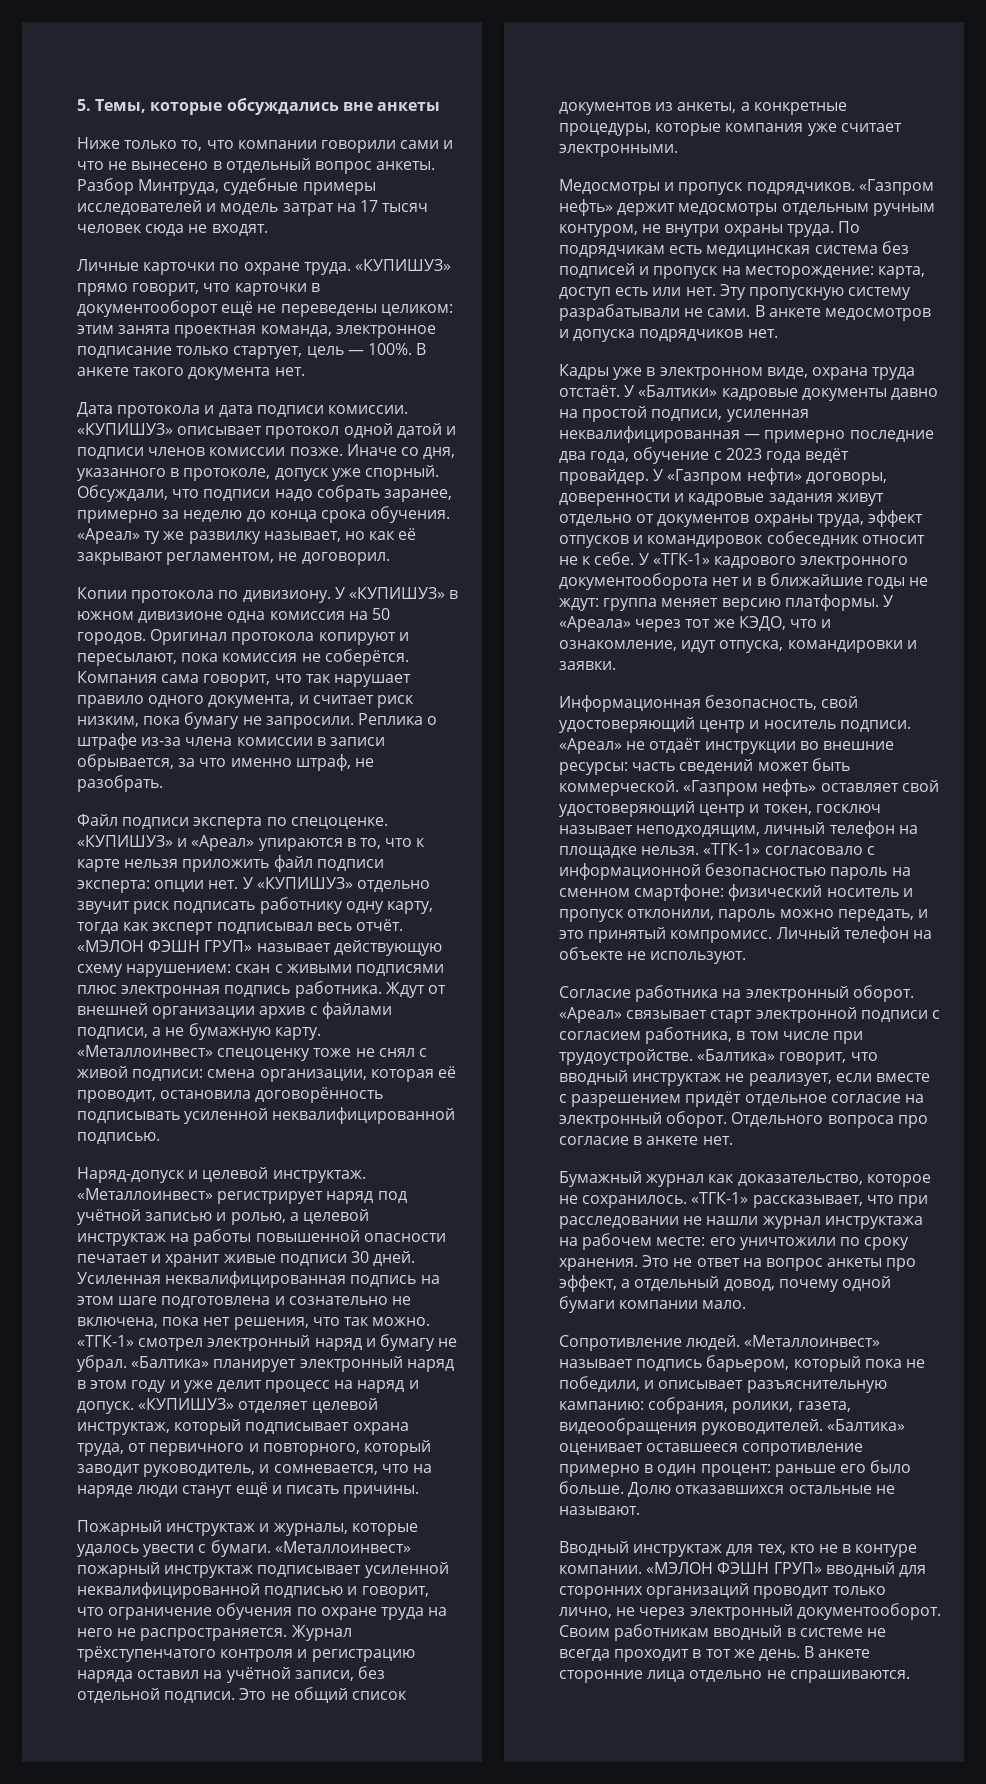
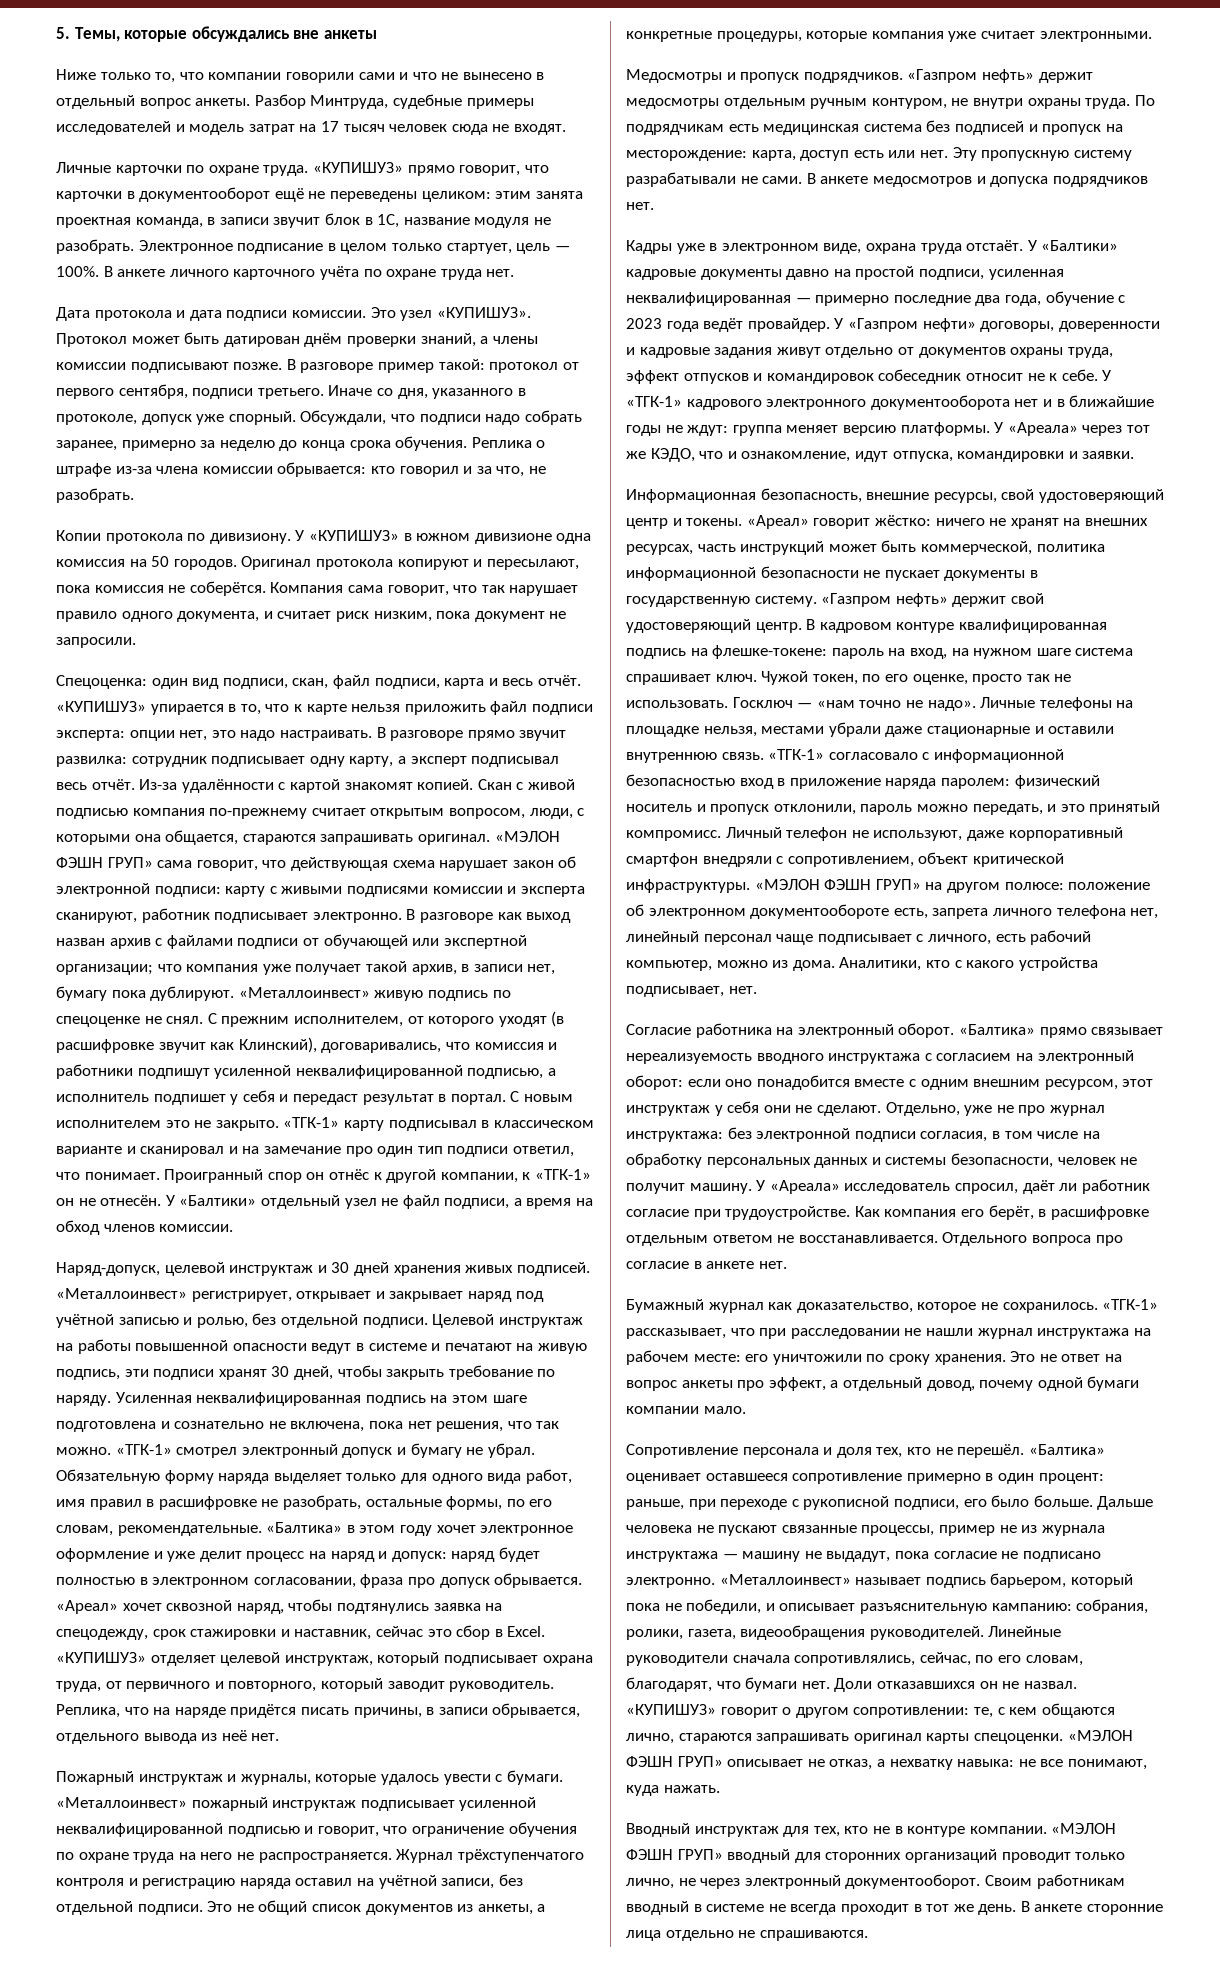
- «КУПИШУЗ» прямо говорит, что карточки в документооборот ещё не переведены целиком: этим занята проектная команда, электронное подписание только стартует, цель — 100%.
+ «КУПИШУЗ» прямо говорит, что карточки в документооборот ещё не переведены целиком: этим занята проектная команда, в записи звучит блок в 1С, название модуля не разобрать. Электронное подписание в целом только стартует, цель — 100%.
- В анкете такого документа нет.
+ В анкете личного карточного учёта по охране труда нет.
- «КУПИШУЗ» описывает протокол одной датой и подписи членов комиссии позже.
+ Это узел «КУПИШУЗ». Протокол может быть датирован днём проверки знаний, а члены комиссии подписывают позже. В разговоре пример такой: протокол от первого сентября, подписи третьего.
- «Ареал» ту же развилку называет, но как её закрывают регламентом, не договорил.
+ Реплика о штрафе из-за члена комиссии обрывается: кто говорил и за что, не разобрать.
- Компания сама говорит, что так нарушает правило одного документа, и считает риск низким, пока бумагу не запросили. Реплика о штрафе из-за члена комиссии в записи обрывается, за что именно штраф, не разобрать.
- Файл подписи эксперта по спецоценке. «КУПИШУЗ» и «Ареал» упираются в то, что к карте нельзя приложить файл подписи эксперта: опции нет. У «КУПИШУЗ» отдельно звучит риск подписать работнику одну карту, тогда как эксперт подписывал весь отчёт. «МЭЛОН ФЭШН ГРУП» называет действующую схему нарушением: скан с живыми подписями плюс электронная подпись работника. Ждут от внешней организации архив с файлами подписи, а не бумажную карту. «Металлоинвест» спецоценку тоже не снял с живой подписи: смена организации, которая её проводит, остановила договорённость подписывать усиленной неквалифицированной подписью.
- Наряд-допуск и целевой инструктаж. «Металлоинвест» регистрирует наряд под учётной записью и ролью, а целевой инструктаж на работы повышенной опасности печатает и хранит живые подписи 30 дней.
+ Компания сама говорит, что так нарушает правило одного документа, и считает риск низким, пока документ не запросили.
+ Спецоценка: один вид подписи, скан, файл подписи, карта и весь отчёт. «КУПИШУЗ» упирается в то, что к карте нельзя приложить файл подписи эксперта: опции нет, это надо настраивать. В разговоре прямо звучит развилка: сотрудник подписывает одну карту, а эксперт подписывал весь отчёт. Из-за удалённости с картой знакомят копией. Скан с живой подписью компания по-прежнему считает открытым вопросом, люди, с которыми она общается, стараются запрашивать оригинал. «МЭЛОН ФЭШН ГРУП» сама говорит, что действующая схема нарушает закон об электронной подписи: карту с живыми подписями комиссии и эксперта сканируют, работник подписывает электронно. В разговоре как выход назван архив с файлами подписи от обучающей или экспертной организации; что компания уже получает такой архив, в записи нет, бумагу пока дублируют. «Металлоинвест» живую подпись по спецоценке не снял. С прежним исполнителем, от которого уходят (в расшифровке звучит как Клинский), договаривались, что комиссия и работники подпишут усиленной неквалифицированной подписью, а исполнитель подпишет у себя и передаст результат в портал. С новым исполнителем это не закрыто. «ТГК-1» карту подписывал в классическом варианте и сканировал и на замечание про один тип подписи ответил, что понимает. Проигранный спор он отнёс к другой компании, к «ТГК-1» он не отнесён. У «Балтики» отдельный узел не файл подписи, а время на обход членов комиссии.
+ Наряд-допуск, целевой инструктаж и 30 дней хранения живых подписей. «Металлоинвест» регистрирует, открывает и закрывает наряд под учётной записью и ролью, без отдельной подписи. Целевой инструктаж на работы повышенной опасности ведут в системе и печатают на живую подпись, эти подписи хранят 30 дней, чтобы закрыть требование по наряду.
- «ТГК-1» смотрел электронный наряд и бумагу не убрал.
+ «ТГК-1» смотрел электронный допуск и бумагу не убрал.
- «Балтика» планирует электронный наряд в этом году и уже делит процесс на наряд и допуск.
+ Обязательную форму наряда выделяет только для одного вида работ, имя правил в расшифровке не разобрать, остальные формы, по его словам, рекомендательные. «Балтика» в этом году хочет электронное оформление и уже делит процесс на наряд и допуск: наряд будет полностью в электронном согласовании, фраза про допуск обрывается. «Ареал» хочет сквозной наряд, чтобы подтянулись заявка на спецодежду, срок стажировки и наставник, сейчас это сбор в Excel.
- «КУПИШУЗ» отделяет целевой инструктаж, который подписывает охрана труда, от первичного и повторного, который заводит руководитель, и сомневается, что на наряде люди станут ещё и писать причины.
+ «КУПИШУЗ» отделяет целевой инструктаж, который подписывает охрана труда, от первичного и повторного, который заводит руководитель. Реплика, что на наряде придётся писать причины, в записи обрывается, отдельного вывода из неё нет.
- Информационная безопасность, свой удостоверяющий центр и носитель подписи. «Ареал» не отдаёт инструкции во внешние ресурсы: часть сведений может быть коммерческой. «Газпром нефть» оставляет свой удостоверяющий центр и токен, госключ называет неподходящим, личный телефон на площадке нельзя.
+ Информационная безопасность, внешние ресурсы, свой удостоверяющий центр и токены. «Ареал» говорит жёстко: ничего не хранят на внешних ресурсах, часть инструкций может быть коммерческой, политика информационной безопасности не пускает документы в государственную систему. «Газпром нефть» держит свой удостоверяющий центр. В кадровом контуре квалифицированная подпись на флешке-токене: пароль на вход, на нужном шаге система спрашивает ключ. Чужой токен, по его оценке, просто так не использовать. Госключ — «нам точно не надо». Личные телефоны на площадке нельзя, местами убрали даже стационарные и оставили внутреннюю связь.
- «ТГК-1» согласовало с информационной безопасностью пароль на сменном смартфоне: физический носитель и пропуск отклонили, пароль можно передать, и это принятый компромисс.
+ «ТГК-1» согласовало с информационной безопасностью вход в приложение наряда паролем: физический носитель и пропуск отклонили, пароль можно передать, и это принятый компромисс.
- Личный телефон на объекте не используют.
+ Личный телефон не используют, даже корпоративный смартфон внедряли с сопротивлением, объект критической инфраструктуры. «МЭЛОН ФЭШН ГРУП» на другом полюсе: положение об электронном документообороте есть, запрета личного телефона нет, линейный персонал чаще подписывает с личного, есть рабочий компьютер, можно из дома. Аналитики, кто с какого устройства подписывает, нет.
- «Ареал» связывает старт электронной подписи с согласием работника, в том числе при трудоустройстве. «Балтика» говорит, что вводный инструктаж не реализует, если вместе с разрешением придёт отдельное согласие на электронный оборот.
+ «Балтика» прямо связывает нереализуемость вводного инструктажа с согласием на электронный оборот: если оно понадобится вместе с одним внешним ресурсом, этот инструктаж у себя они не сделают. Отдельно, уже не про журнал инструктажа: без электронной подписи согласия, в том числе на обработку персональных данных и системы безопасности, человек не получит машину. У «Ареала» исследователь спросил, даёт ли работник согласие при трудоустройстве. Как компания его берёт, в расшифровке отдельным ответом не восстанавливается.
- Сопротивление людей.
+ Сопротивление персонала и доля тех, кто не перешёл. «Балтика» оценивает оставшееся сопротивление примерно в один процент: раньше, при переходе с рукописной подписи, его было больше. Дальше человека не пускают связанные процессы, пример не из журнала инструктажа — машину не выдадут, пока согласие не подписано электронно.
- «Балтика» оценивает оставшееся сопротивление примерно в один процент: раньше его было больше. Долю отказавшихся остальные не называют.
+ Линейные руководители сначала сопротивлялись, сейчас, по его словам, благодарят, что бумаги нет. Доли отказавшихся он не назвал. «КУПИШУЗ» говорит о другом сопротивлении: те, с кем общаются лично, стараются запрашивать оригинал карты спецоценки. «МЭЛОН ФЭШН ГРУП» описывает не отказ, а нехватку навыка: не все понимают, куда нажать.

